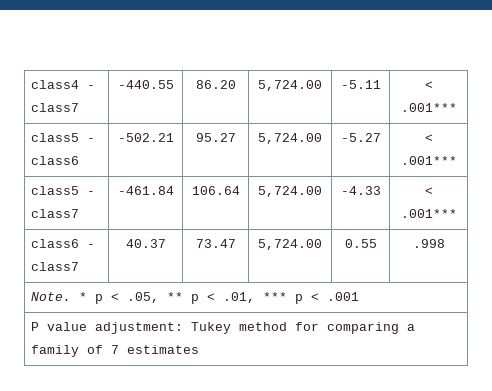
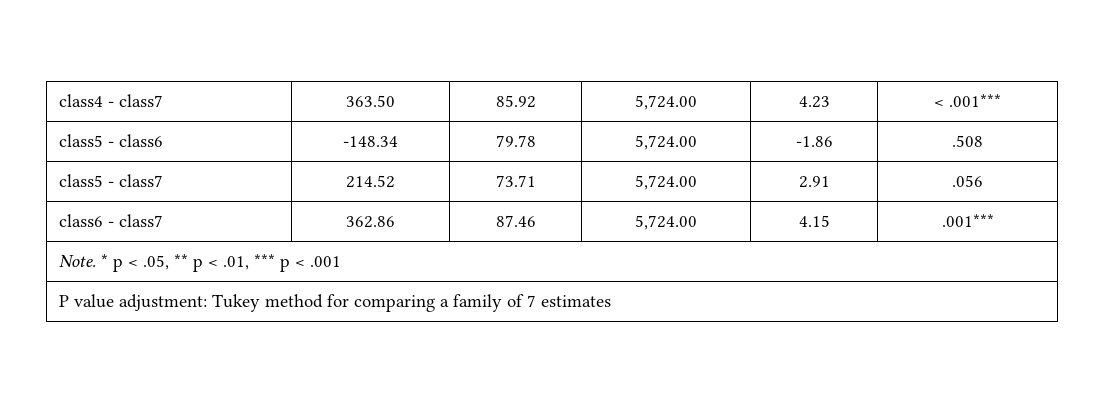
- class4 - class7 | -440.55 | 86.20 | 5,724.00 | -5.11 | < .001***
+ class4 - class7 | 363.50 | 85.92 | 5,724.00 | 4.23 | < .001***
- class5 - class6 | -502.21 | 95.27 | 5,724.00 | -5.27 | < .001***
+ class5 - class6 | -148.34 | 79.78 | 5,724.00 | -1.86 | .508
- class5 - class7 | -461.84 | 106.64 | 5,724.00 | -4.33 | < .001***
+ class5 - class7 | 214.52 | 73.71 | 5,724.00 | 2.91 | .056
- class6 - class7 | 40.37 | 73.47 | 5,724.00 | 0.55 | .998
+ class6 - class7 | 362.86 | 87.46 | 5,724.00 | 4.15 | .001***

